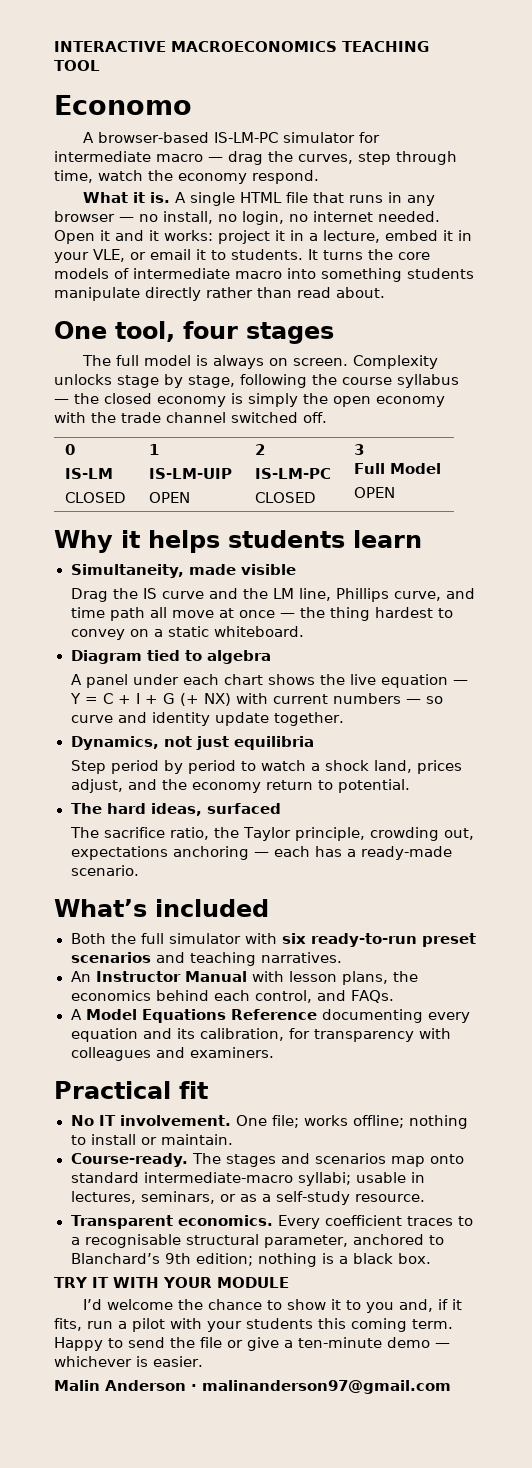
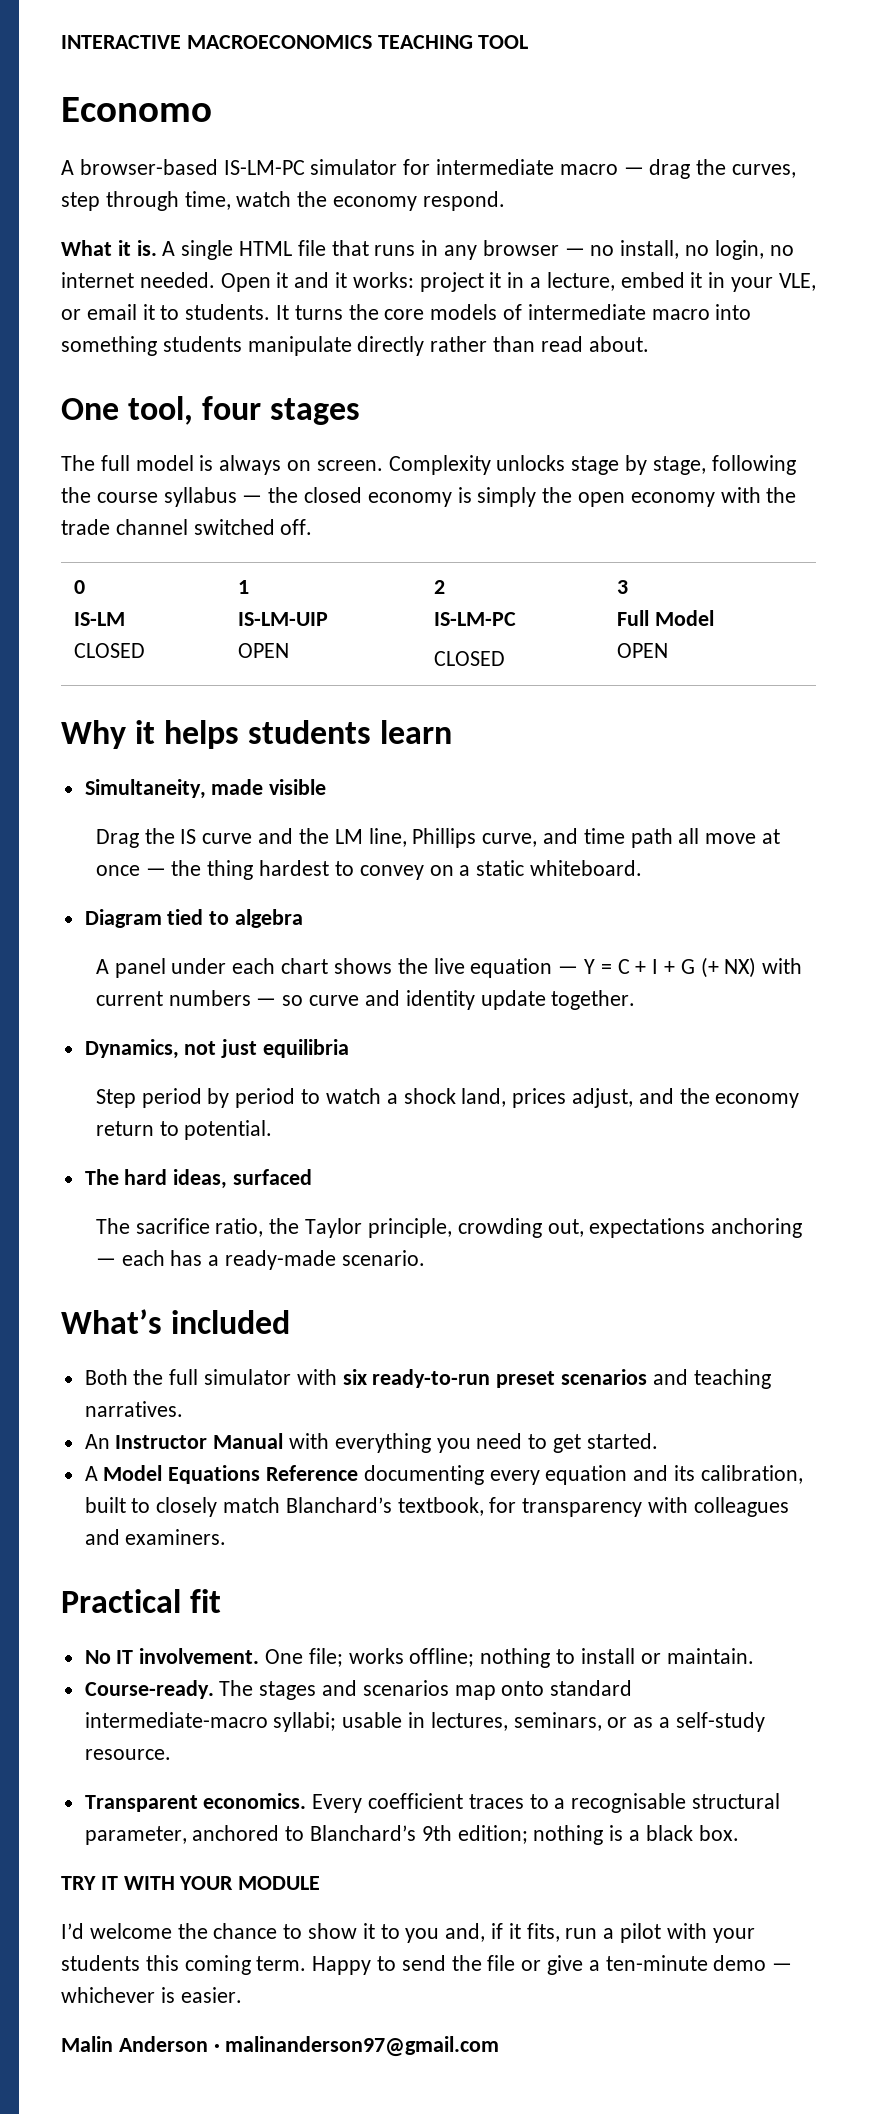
- An Instructor Manual with lesson plans, the economics behind each control, and FAQs.
+ An Instructor Manual with everything you need to get started.
- A Model Equations Reference documenting every equation and its calibration, for transparency with colleagues and examiners.
+ A Model Equations Reference documenting every equation and its calibration, built to closely match Blanchard’s textbook, for transparency with colleagues and examiners.

